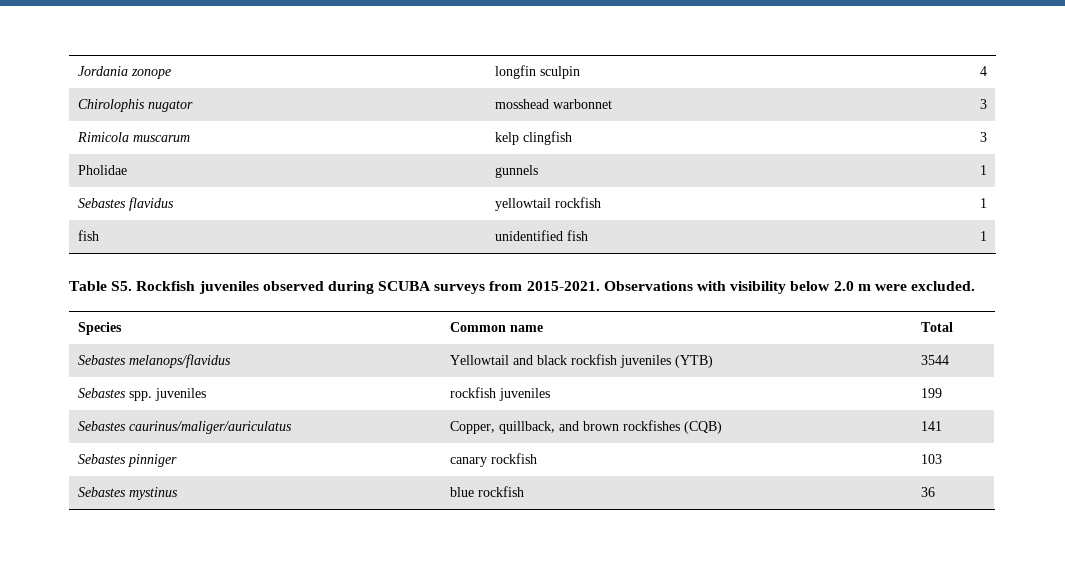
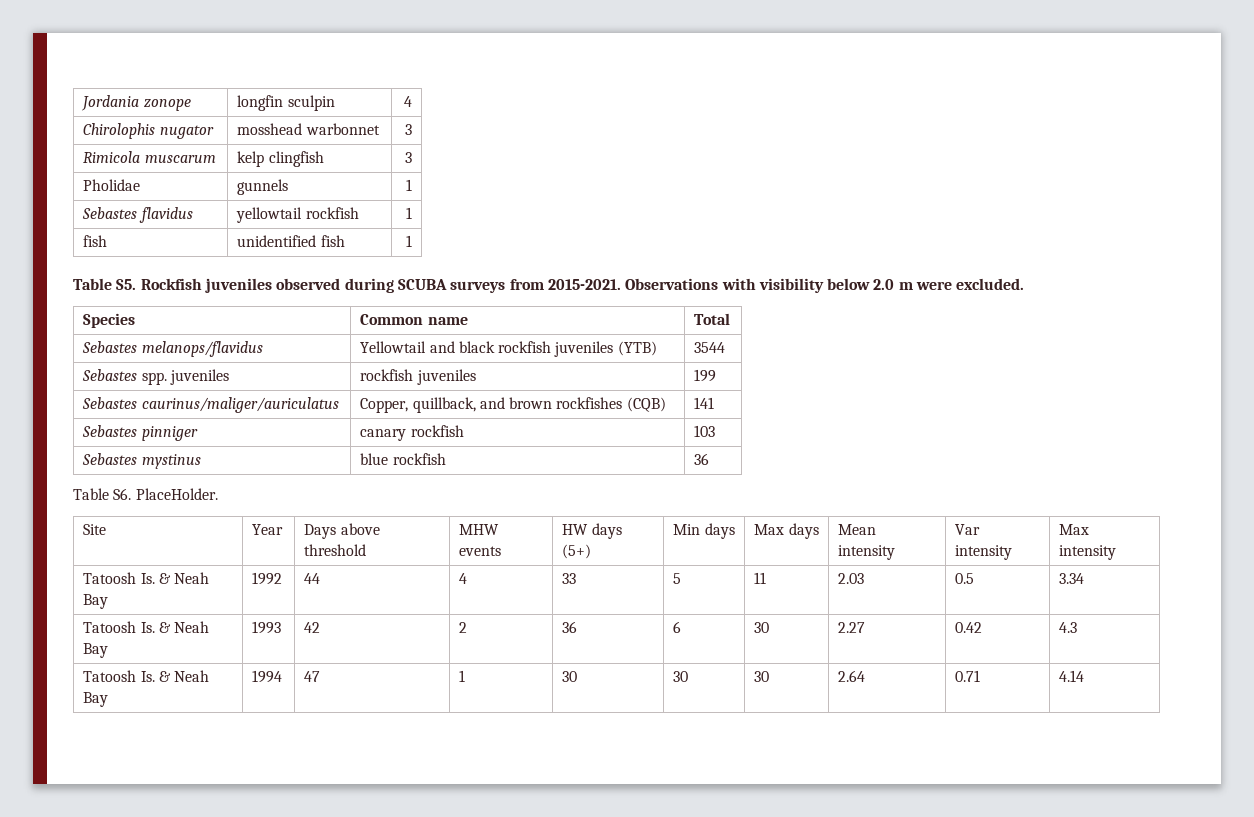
+ Table S6. PlaceHolder.
+ Site | Year | Days above threshold | MHW events | HW days (5+) | Min days | Max days | Mean intensity | Var intensity | Max intensity
+ Tatoosh Is. & Neah Bay | 1992 | 44 | 4 | 33 | 5 | 11 | 2.03 | 0.5 | 3.34
+ Tatoosh Is. & Neah Bay | 1993 | 42 | 2 | 36 | 6 | 30 | 2.27 | 0.42 | 4.3
+ Tatoosh Is. & Neah Bay | 1994 | 47 | 1 | 30 | 30 | 30 | 2.64 | 0.71 | 4.14

